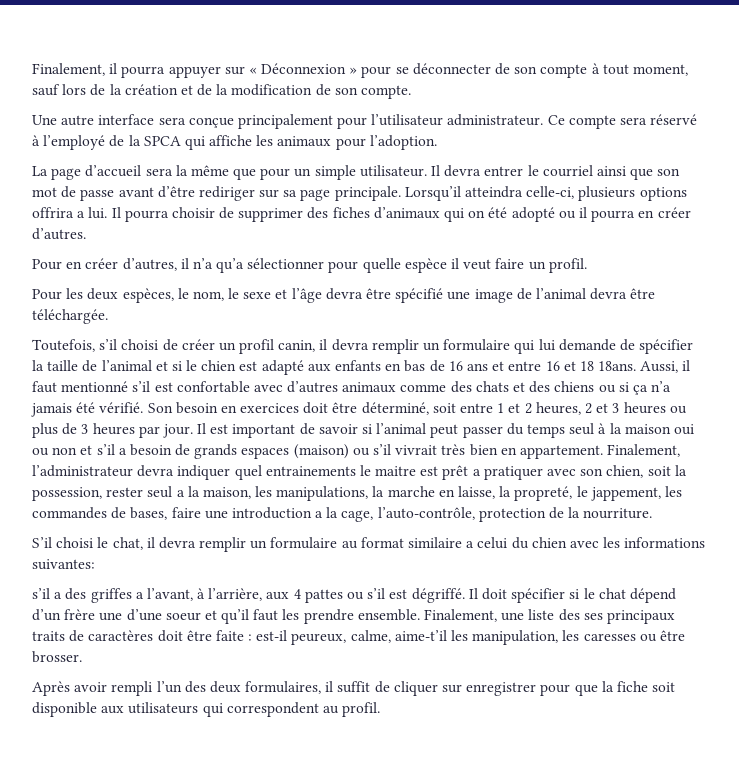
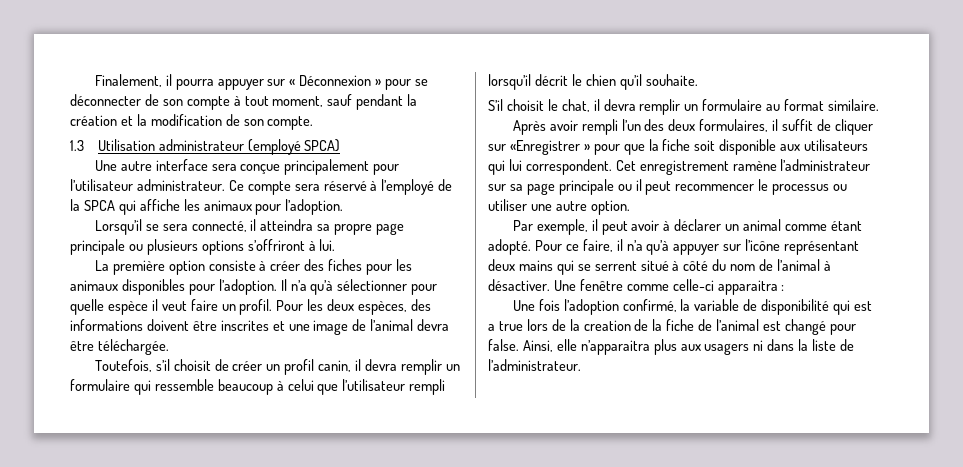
- Finalement, il pourra appuyer sur « Déconnexion » pour se déconnecter de son compte à tout moment, sauf lors de la création et de la modification de son compte.
+ Finalement, il pourra appuyer sur « Déconnexion » pour se déconnecter de son compte à tout moment, sauf pendant la création et la modification de son compte.
+ 1.3 Utilisation administrateur (employé SPCA)
- La page d’accueil sera la même que pour un simple utilisateur. Il devra entrer le courriel ainsi que son mot de passe avant d’être rediriger sur sa page principale. Lorsqu’il atteindra celle-ci, plusieurs options offrira a lui. Il pourra choisir de supprimer des fiches d’animaux qui on été adopté ou il pourra en créer d’autres.
- Pour en créer d’autres, il n’a qu’a sélectionner pour quelle espèce il veut faire un profil.
- Pour les deux espèces, le nom, le sexe et l’âge devra être spécifié une image de l’animal devra être téléchargée.
+ Lorsqu’il se sera connecté, il atteindra sa propre page principale ou plusieurs options s’offriront à lui.
+ La première option consiste à créer des fiches pour les animaux disponibles pour l’adoption. Il n’a qu’à sélectionner pour quelle espèce il veut faire un profil. Pour les deux espèces, des informations doivent être inscrites et une image de l’animal devra être téléchargée.
- Toutefois, s’il choisi de créer un profil canin, il devra remplir un formulaire qui lui demande de spécifier la taille de l’animal et si le chien est adapté aux enfants en bas de 16 ans et entre 16 et 18 18ans. Aussi, il faut mentionné s’il est confortable avec d’autres animaux comme des chats et des chiens ou si ça n’a jamais été vérifié. Son besoin en exercices doit être déterminé, soit entre 1 et 2 heures, 2 et 3 heures ou plus de 3 heures par jour. Il est important de savoir si l’animal peut passer du temps seul à la maison oui ou non et s’il a besoin de grands espaces (maison) ou s’il vivrait très bien en appartement. Finalement, l’administrateur devra indiquer quel entrainements le maitre est prêt a pratiquer avec son chien, soit la possession, rester seul a la maison, les manipulations, la marche en laisse, la propreté, le jappement, les commandes de bases, faire une introduction a la cage, l’auto-contrôle, protection de la nourriture.
+ Toutefois, s’il choisit de créer un profil canin, il devra remplir un formulaire qui ressemble beaucoup à celui que l’utilisateur rempli lorsqu’il décrit le chien qu’il souhaite.
- S’il choisi le chat, il devra remplir un formulaire au format similaire a celui du chien avec les informations suivantes:
- s’il a des griffes a l’avant, à l’arrière, aux 4 pattes ou s’il est dégriffé. Il doit spécifier si le chat dépend d’un frère une d’une soeur et qu’il faut les prendre ensemble. Finalement, une liste des ses principaux traits de caractères doit être faite : est-il peureux, calme, aime-t’il les manipulation, les caresses ou être brosser.
+ S’il choisit le chat, il devra remplir un formulaire au format similaire.
- Après avoir rempli l’un des deux formulaires, il suffit de cliquer sur enregistrer pour que la fiche soit disponible aux utilisateurs qui correspondent au profil.
+ Après avoir rempli l’un des deux formulaires, il suffit de cliquer sur «Enregistrer » pour que la fiche soit disponible aux utilisateurs qui lui correspondent. Cet enregistrement ramène l’administrateur sur sa page principale ou il peut recommencer le processus ou utiliser une autre option.
+ Par exemple, il peut avoir à déclarer un animal comme étant adopté. Pour ce faire, il n’a qu’à appuyer sur l’icône représentant deux mains qui se serrent situé à côté du nom de l’animal à désactiver. Une fenêtre comme celle-ci apparaitra :
+ Une fois l’adoption confirmé, la variable de disponibilité qui est a true lors de la creation de la fiche de l’animal est changé pour false. Ainsi, elle n’apparaitra plus aux usagers ni dans la liste de l’administrateur.

